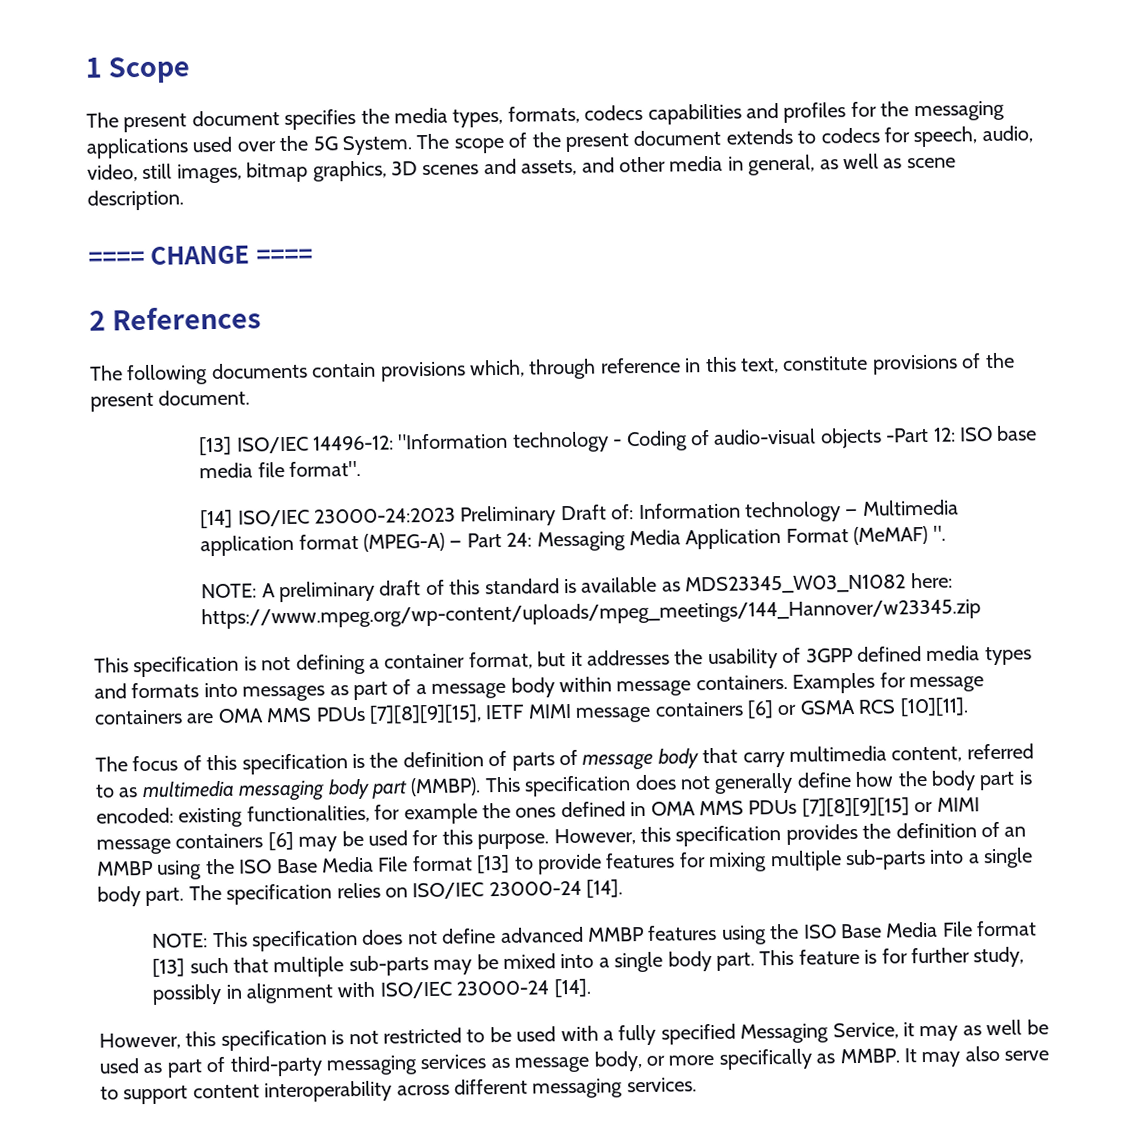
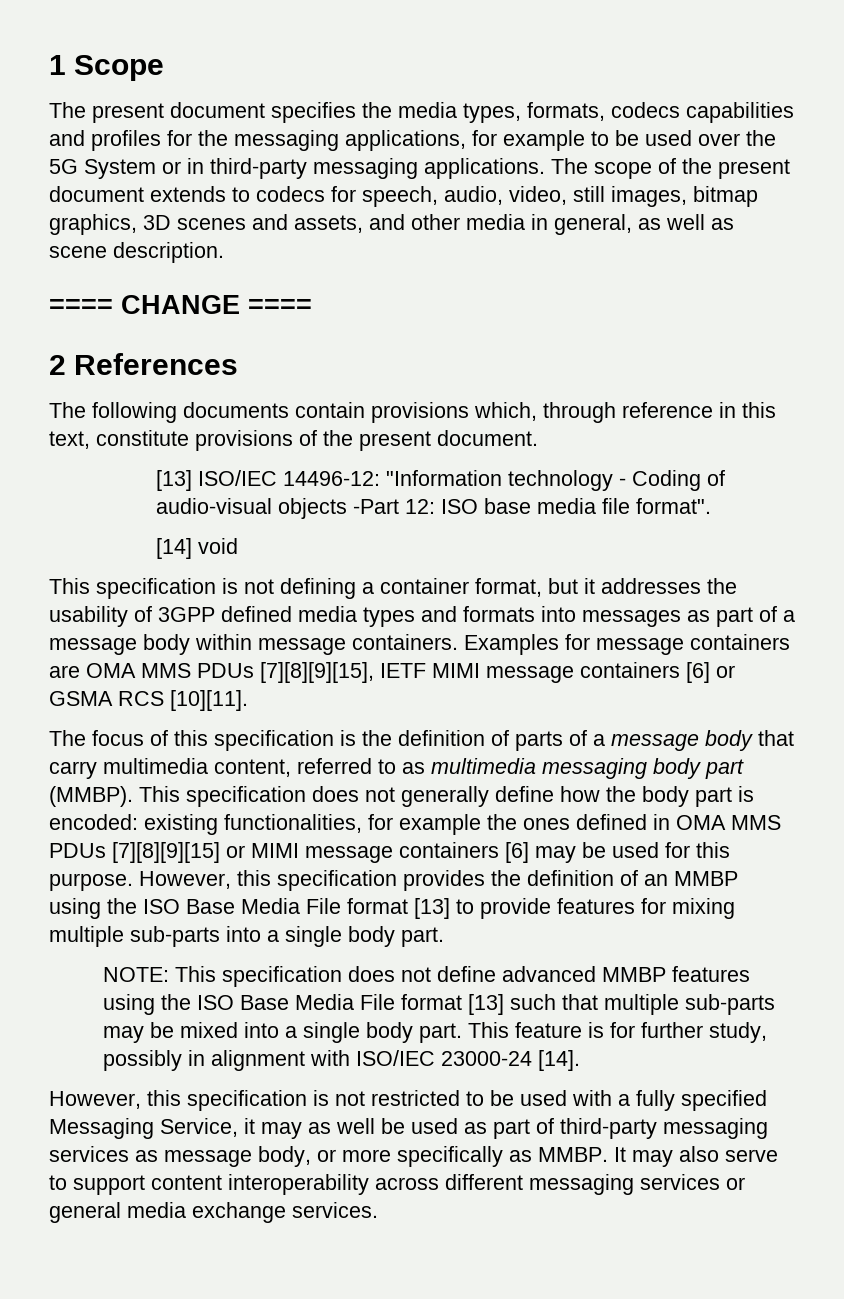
- The present document specifies the media types, formats, codecs capabilities and profiles for the messaging applications used over the 5G System.
+ The present document specifies the media types, formats, codecs capabilities and profiles for the messaging applications, for example to be used over the 5G System or in third-party messaging applications.
- [14] ISO/IEC 23000-24:2023 Preliminary Draft of: Information technology — Multimedia application format (MPEG-A) — Part 24: Messaging Media Application Format (MeMAF) ".
- NOTE: A preliminary draft of this standard is available as MDS23345_W03_N1082 here: https://www.mpeg.org/wp-content/uploads/mpeg_meetings/144_Hannover/w23345.zip
+ [14] void
- The focus of this specification is the definition of parts of message body that carry multimedia content, referred to as multimedia messaging body part (MMBP).
+ The focus of this specification is the definition of parts of a message body that carry multimedia content, referred to as multimedia messaging body part (MMBP).
- The specification relies on ISO/IEC 23000-24 [14].
- It may also serve to support content interoperability across different messaging services.
+ It may also serve to support content interoperability across different messaging services or general media exchange services.

